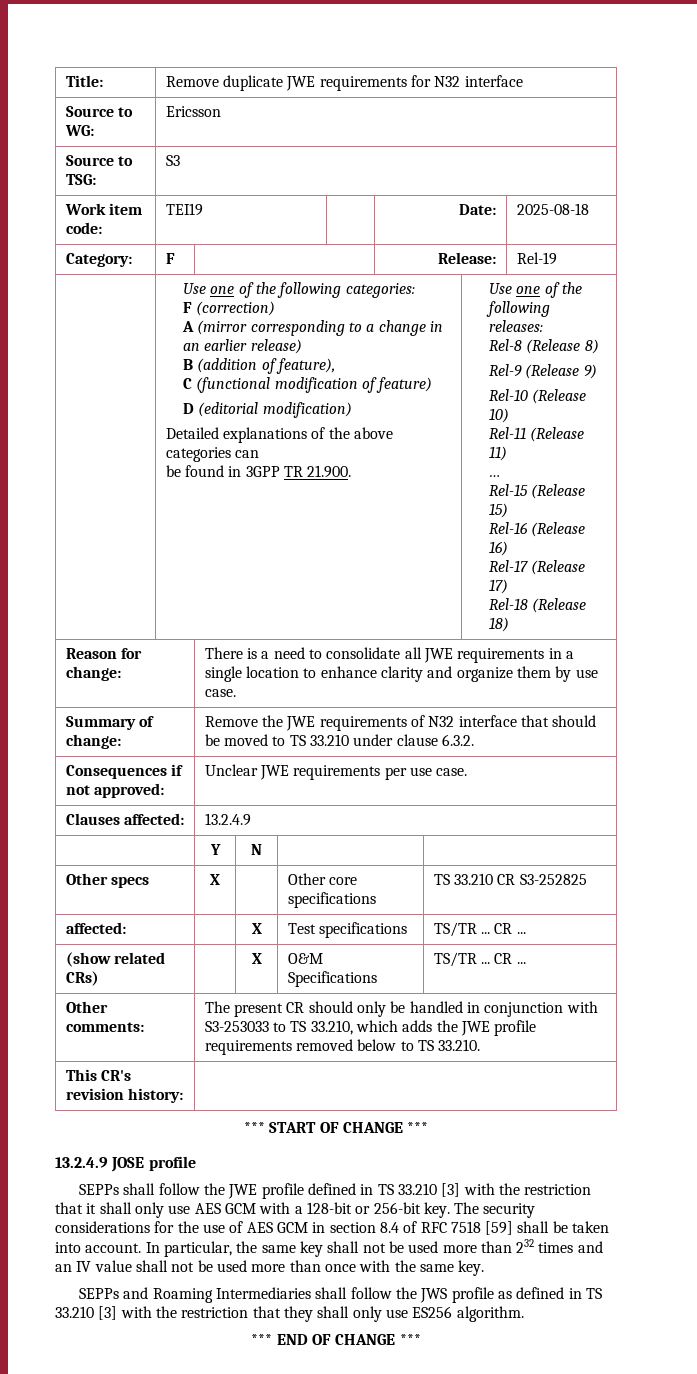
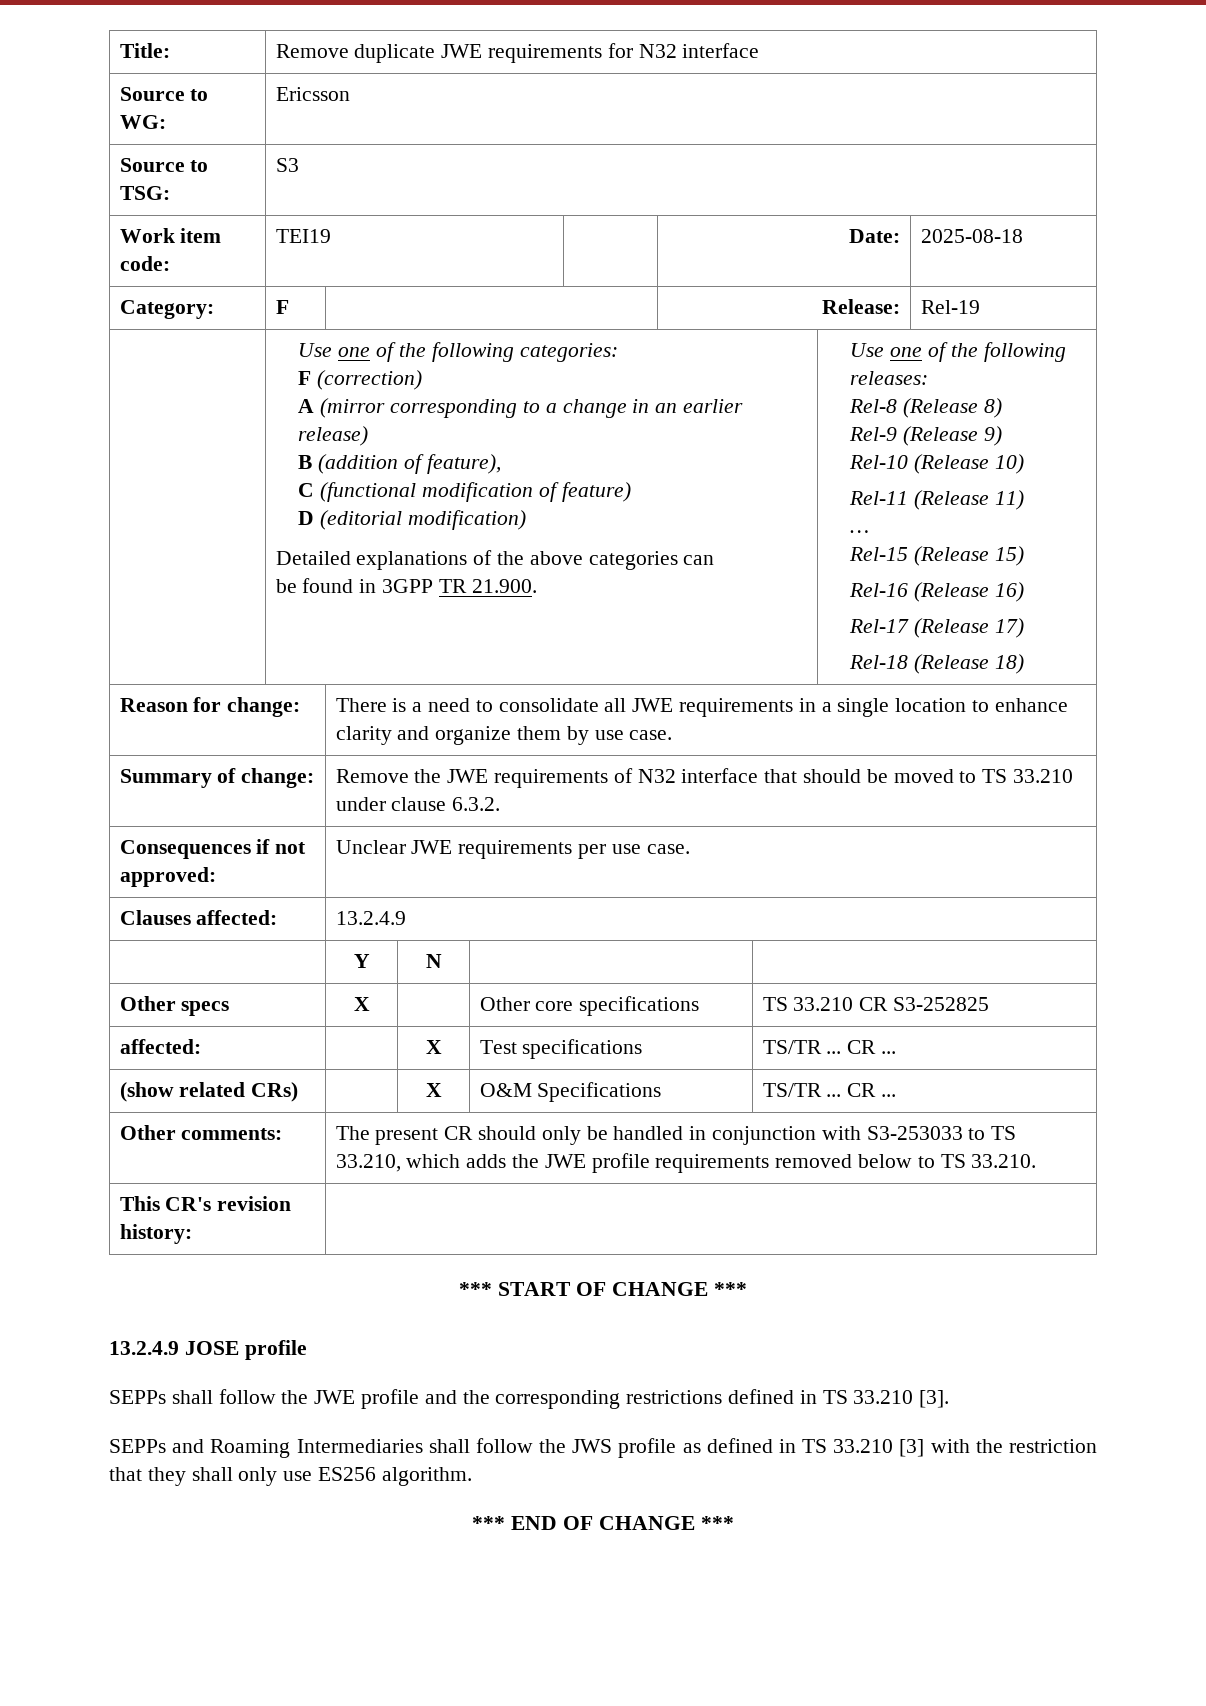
- SEPPs shall follow the JWE profile defined in TS 33.210 [3] with the restriction that it shall only use AES GCM with a 128-bit or 256-bit key. The security considerations for the use of AES GCM in section 8.4 of RFC 7518 [59] shall be taken into account. In particular, the same key shall not be used more than 232 times and an IV value shall not be used more than once with the same key.
+ SEPPs shall follow the JWE profile and the corresponding restrictions defined in TS 33.210 [3].

